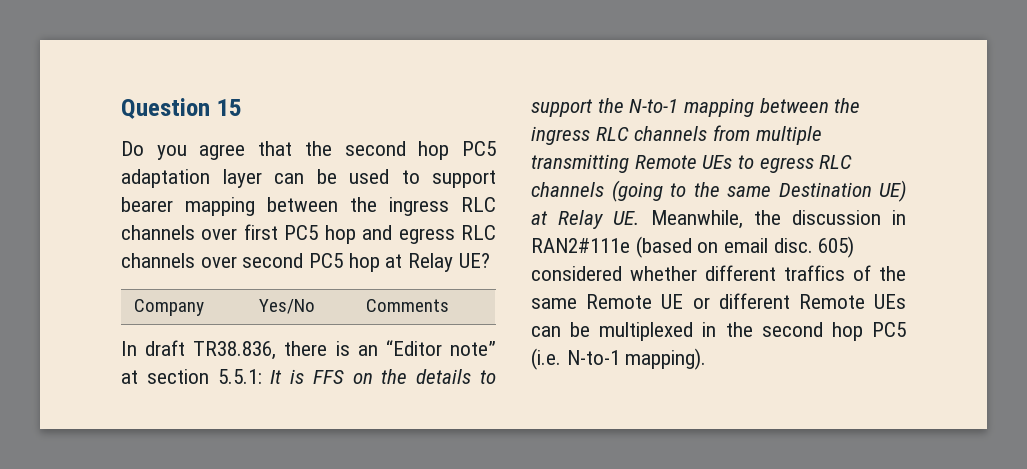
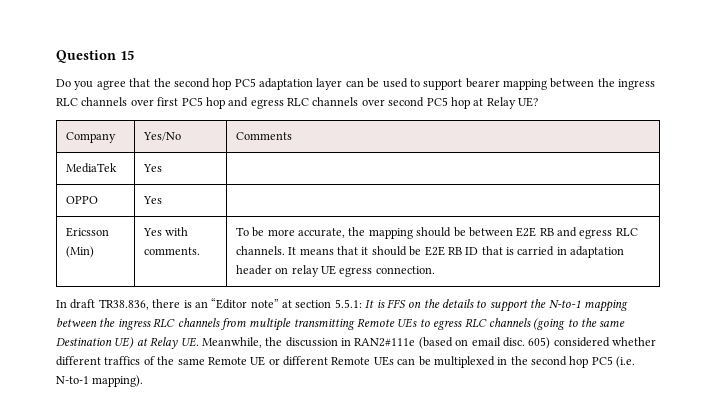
+ MediaTek | Yes |
+ OPPO | Yes |
+ Ericsson (Min) | Yes with comments. | To be more accurate, the mapping should be between E2E RB and egress RLC channels. It means that it should be E2E RB ID that is carried in adaptation header on relay UE egress connection.

